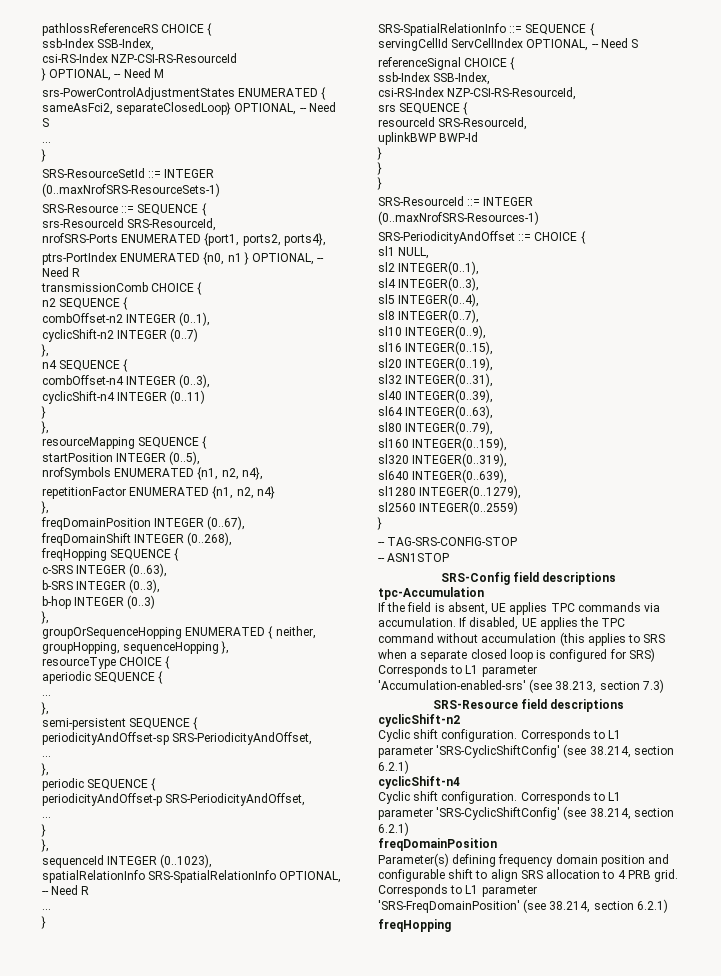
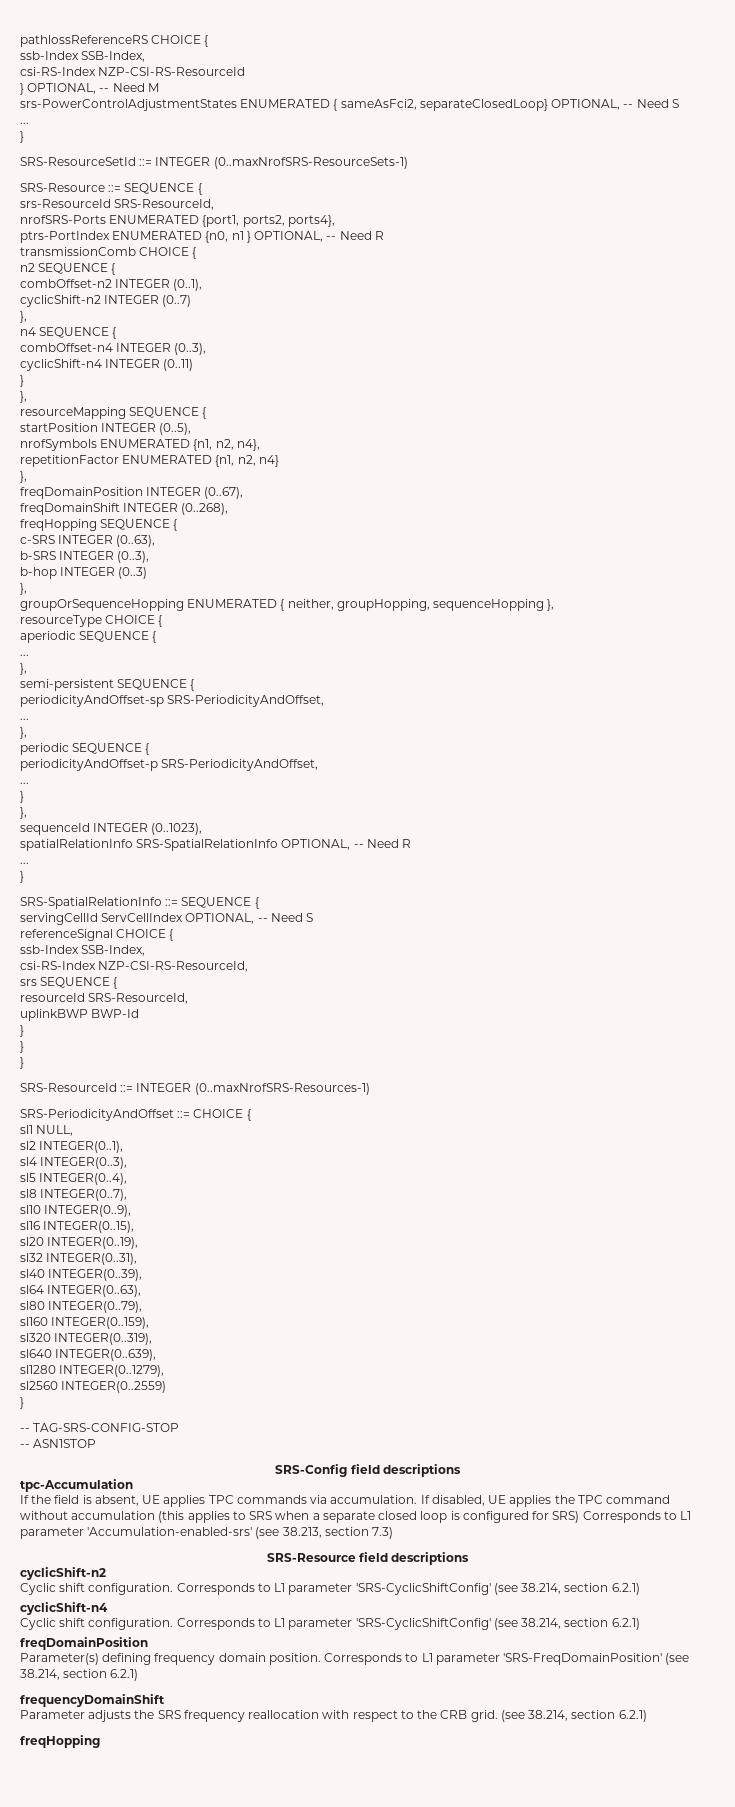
- Parameter(s) defining frequency domain position and configurable shift to align SRS allocation to 4 PRB grid.
+ Parameter(s) defining frequency domain position.
+ frequencyDomainShift
+ Parameter adjusts the SRS frequency reallocation with respect to the CRB grid. (see 38.214, section 6.2.1)

